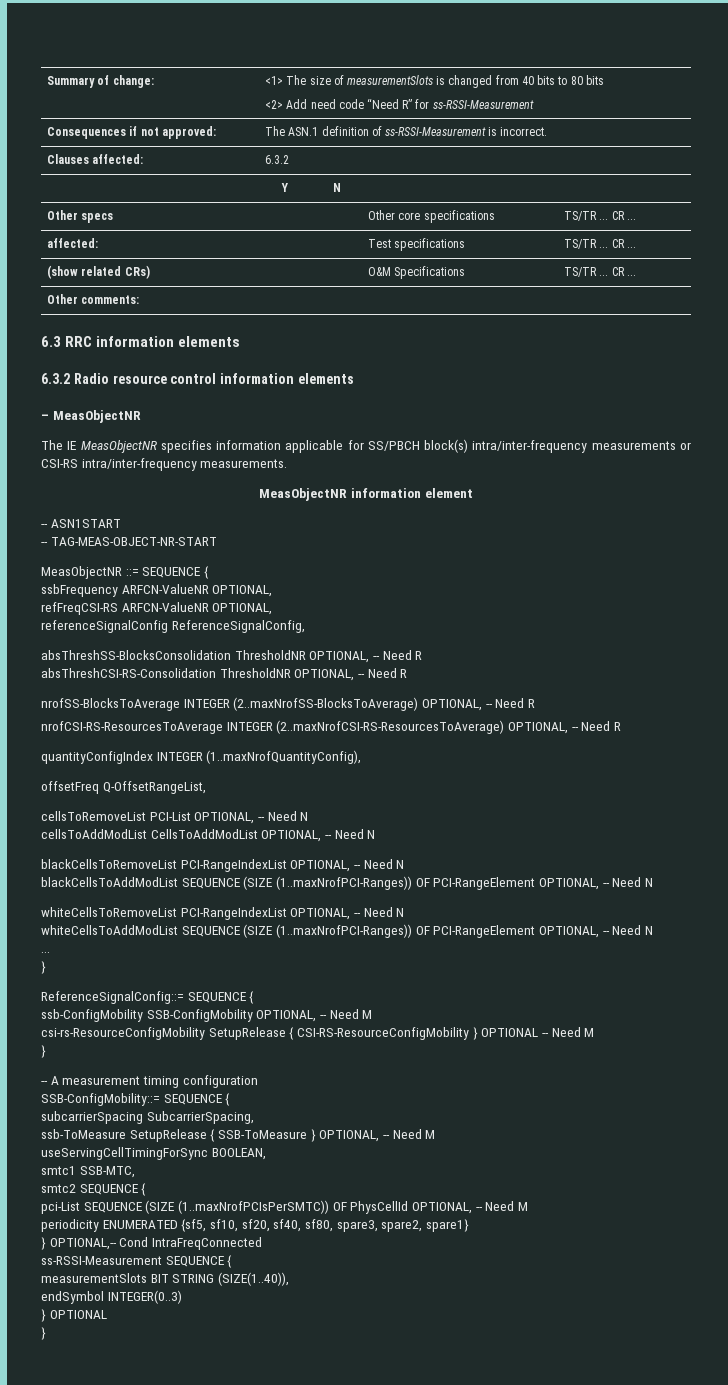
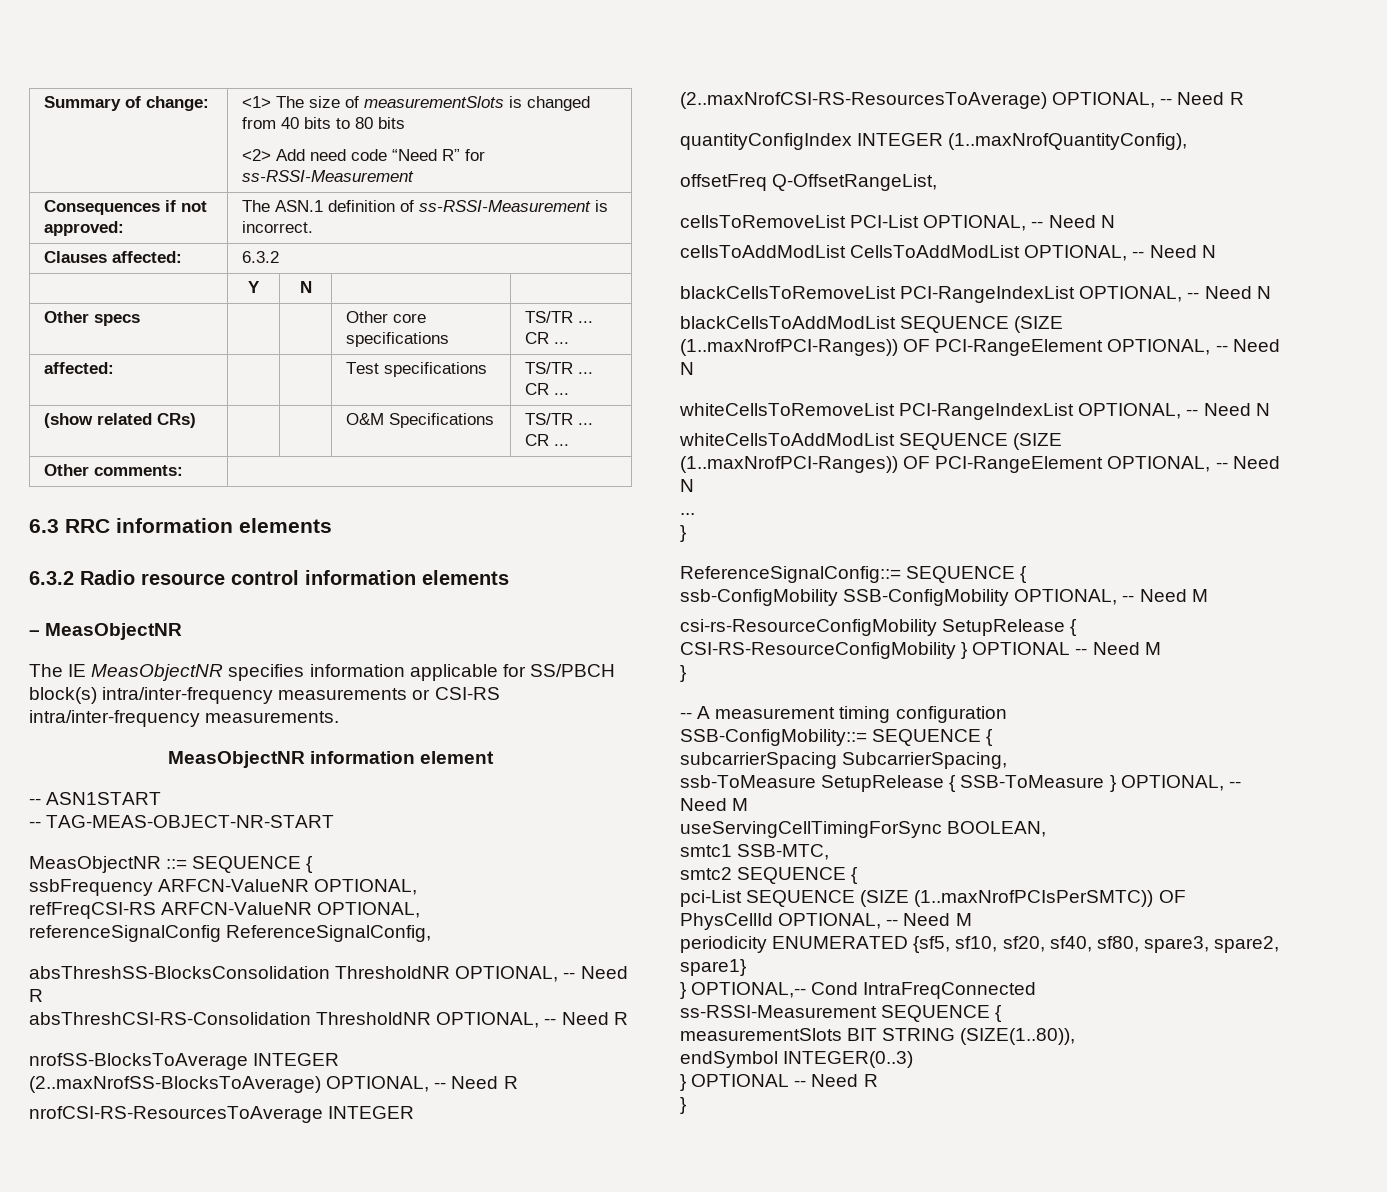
- measurementSlots BIT STRING (SIZE(1..40)),
+ measurementSlots BIT STRING (SIZE(1..80)),
  endSymbol INTEGER(0..3)
- } OPTIONAL
+ } OPTIONAL -- Need R

